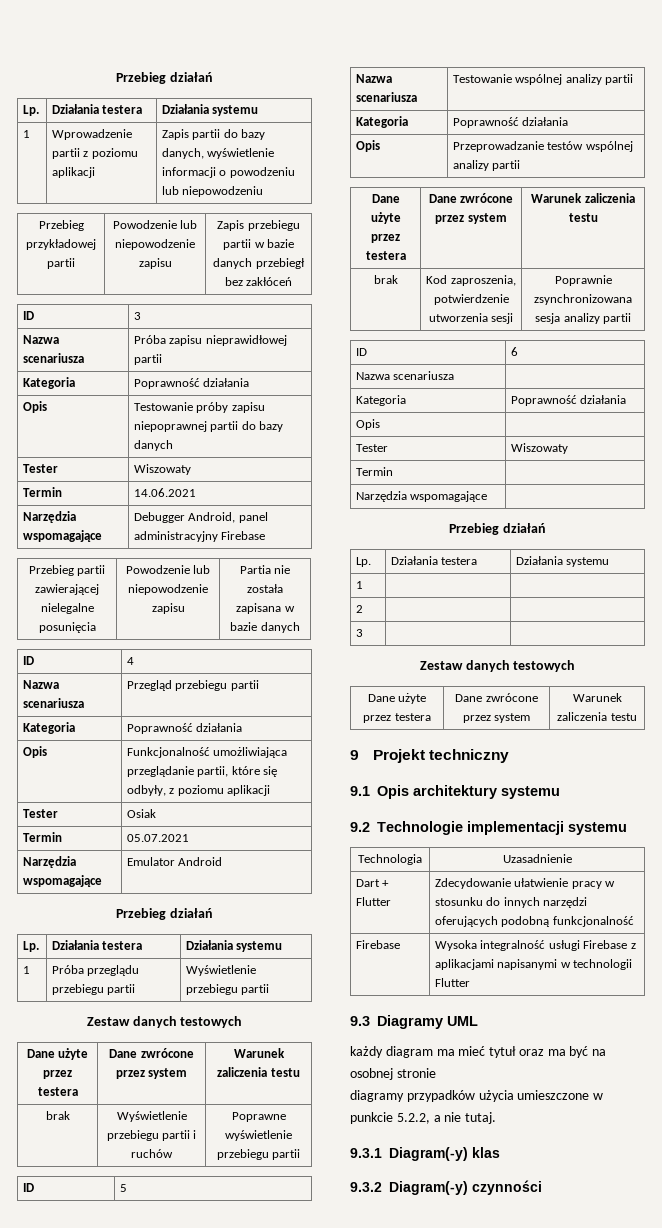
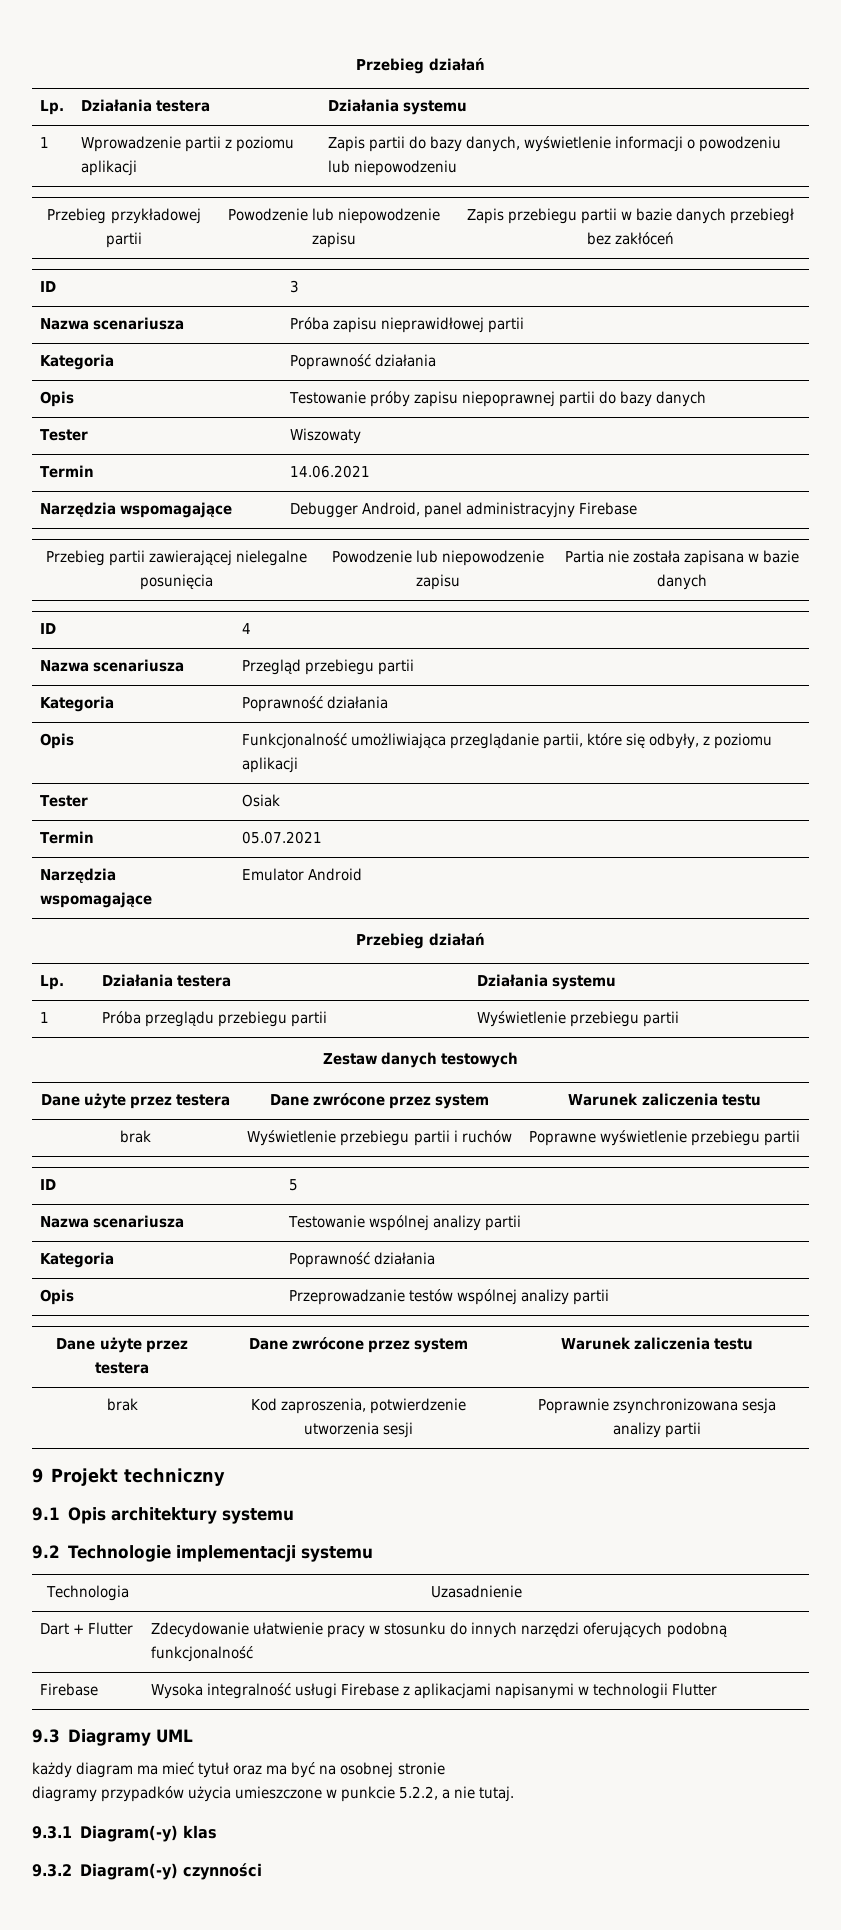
- ID | 6
- Nazwa scenariusza |
- Kategoria | Poprawność działania
- Opis |
- Tester | Wiszowaty
- Termin |
- Narzędzia wspomagające |
- Przebieg działań
- Lp. | Działania testera | Działania systemu
- 1 | |
- 2 | |
- 3 | |
- Zestaw danych testowych
- Dane użyte przez testera | Dane zwrócone przez system | Warunek zaliczenia testu

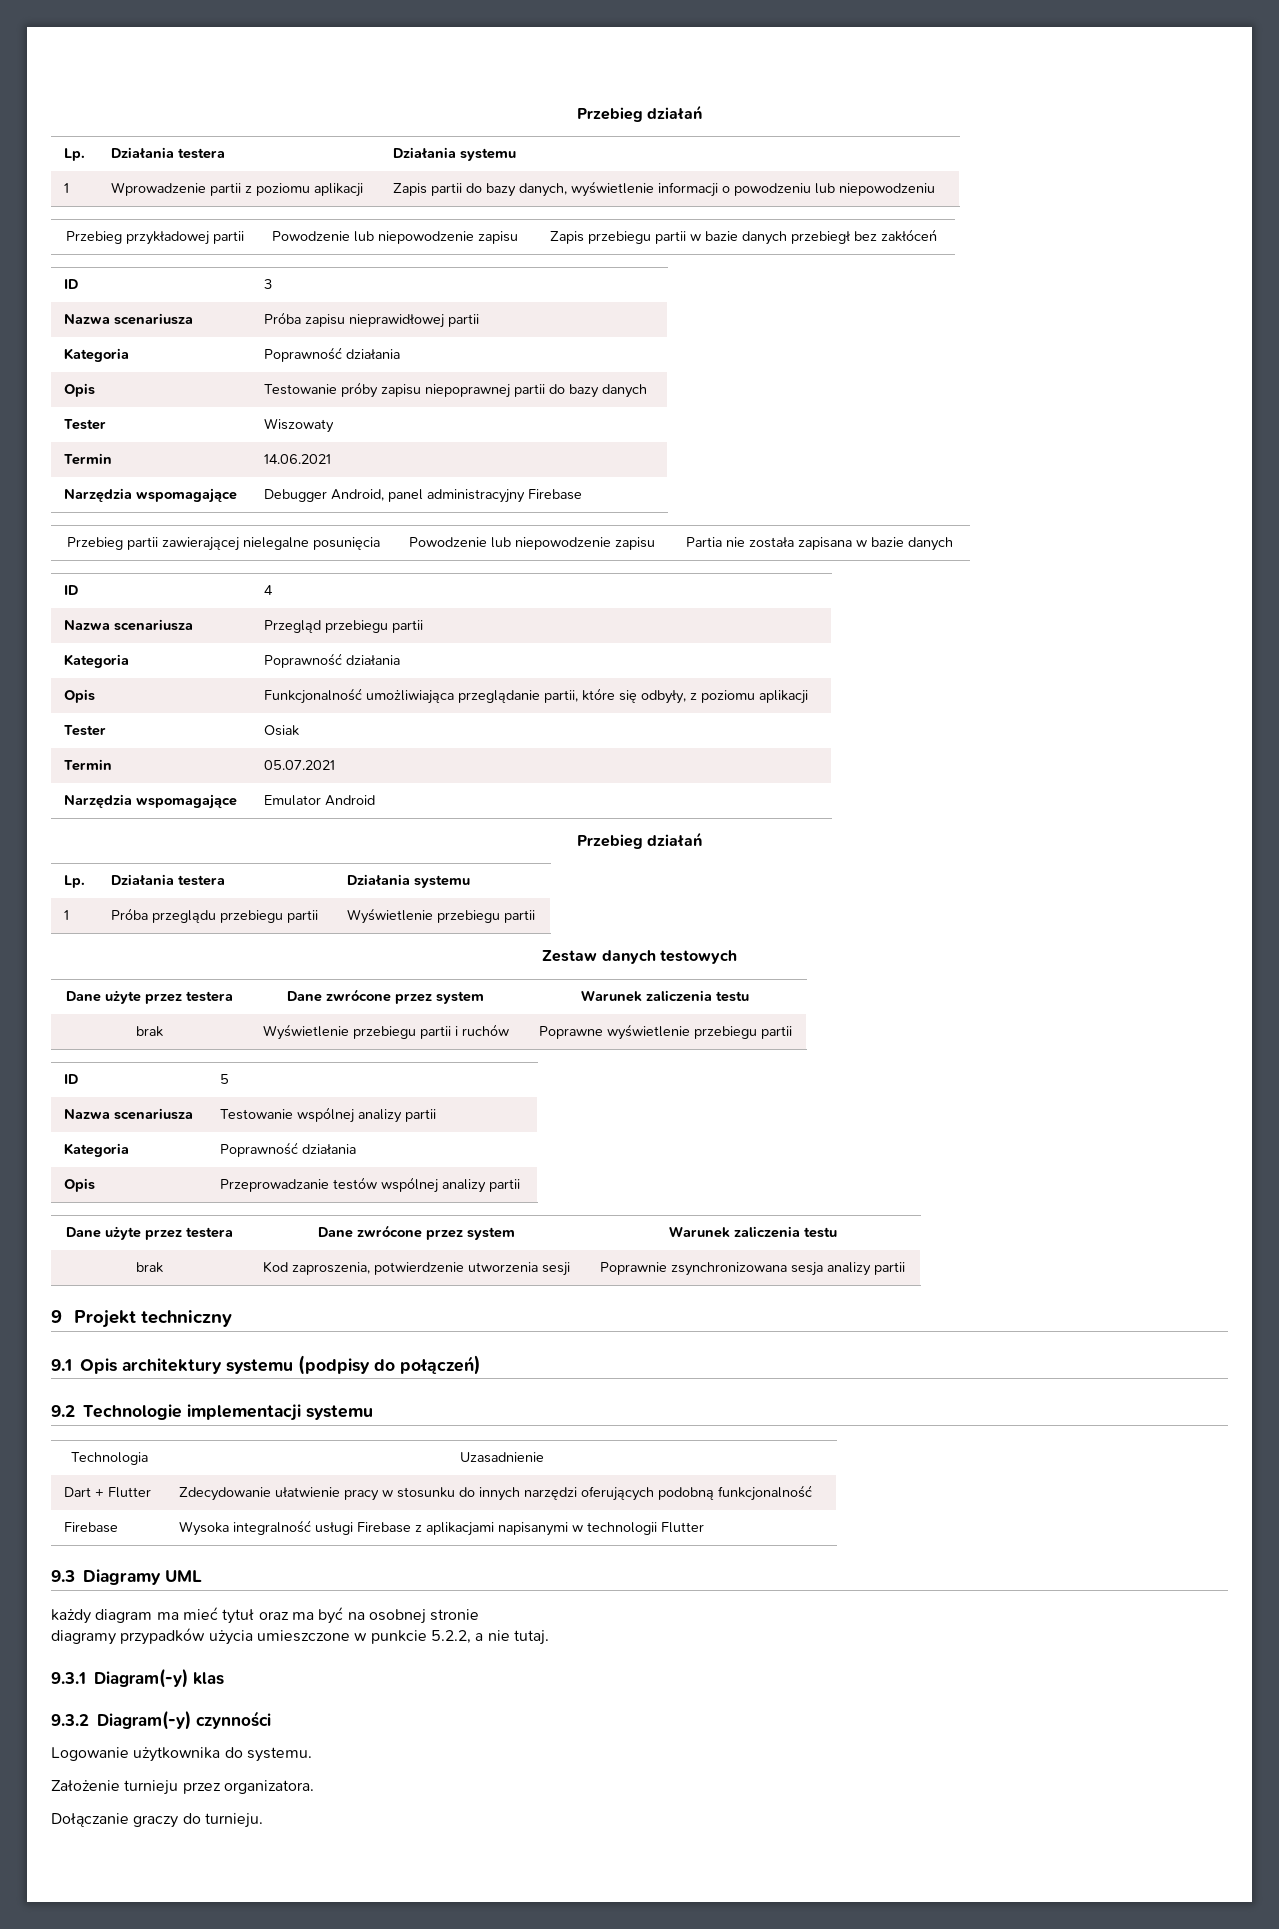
- 9.1 Opis architektury systemu
+ 9.1 Opis architektury systemu (podpisy do połączeń)
+ Logowanie użytkownika do systemu.
+ Założenie turnieju przez organizatora.
+ Dołączanie graczy do turnieju.

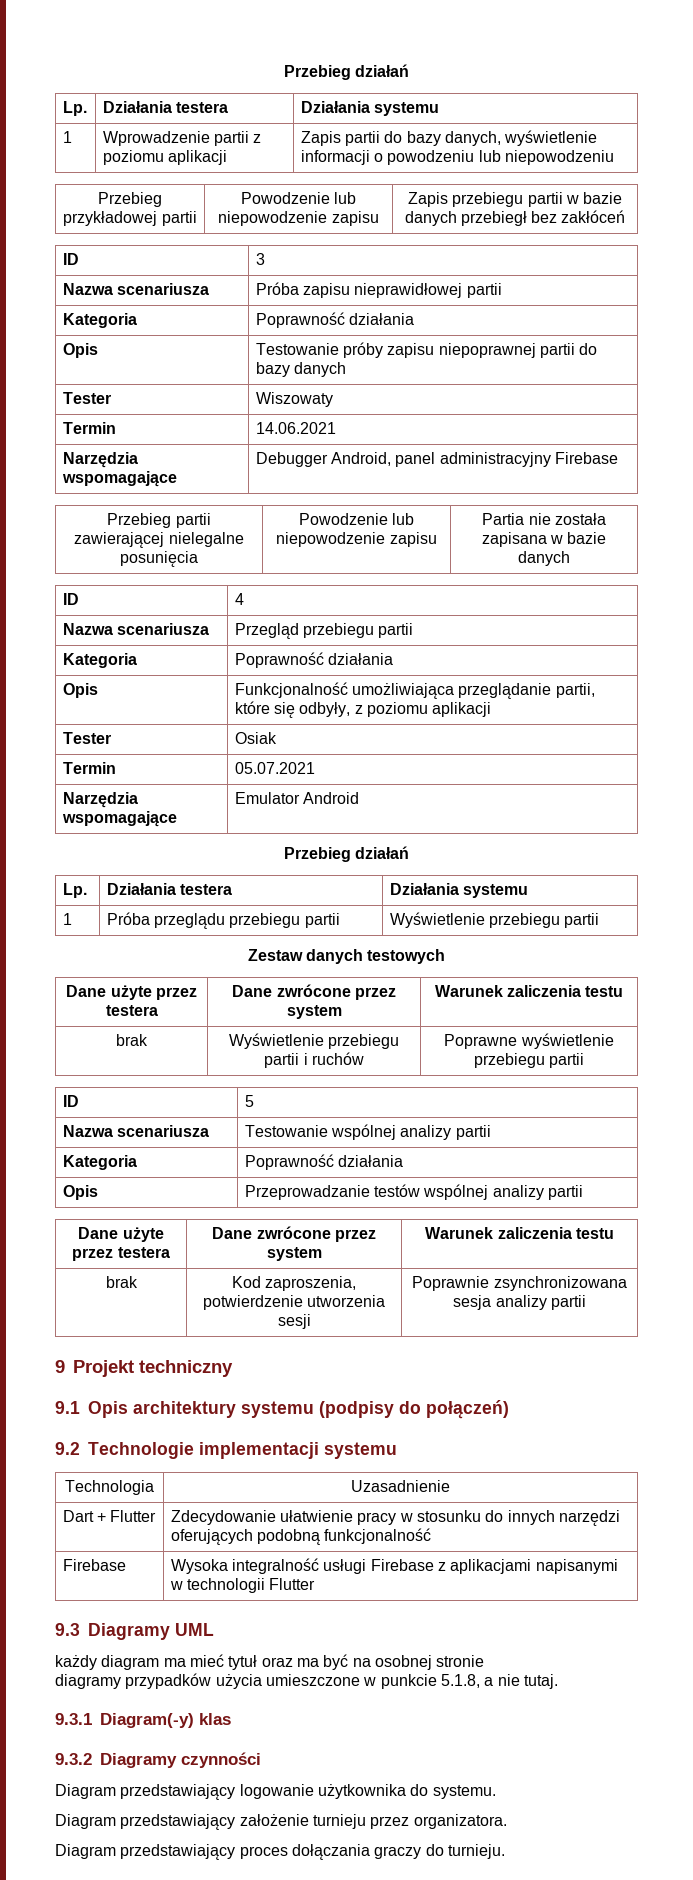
- diagramy przypadków użycia umieszczone w punkcie 5.2.2, a nie tutaj.
+ diagramy przypadków użycia umieszczone w punkcie 5.1.8, a nie tutaj.
- 9.3.2 Diagram(-y) czynności
+ 9.3.2 Diagramy czynności
- Logowanie użytkownika do systemu.
+ Diagram przedstawiający logowanie użytkownika do systemu.
- Założenie turnieju przez organizatora.
+ Diagram przedstawiający założenie turnieju przez organizatora.
- Dołączanie graczy do turnieju.
+ Diagram przedstawiający proces dołączania graczy do turnieju.

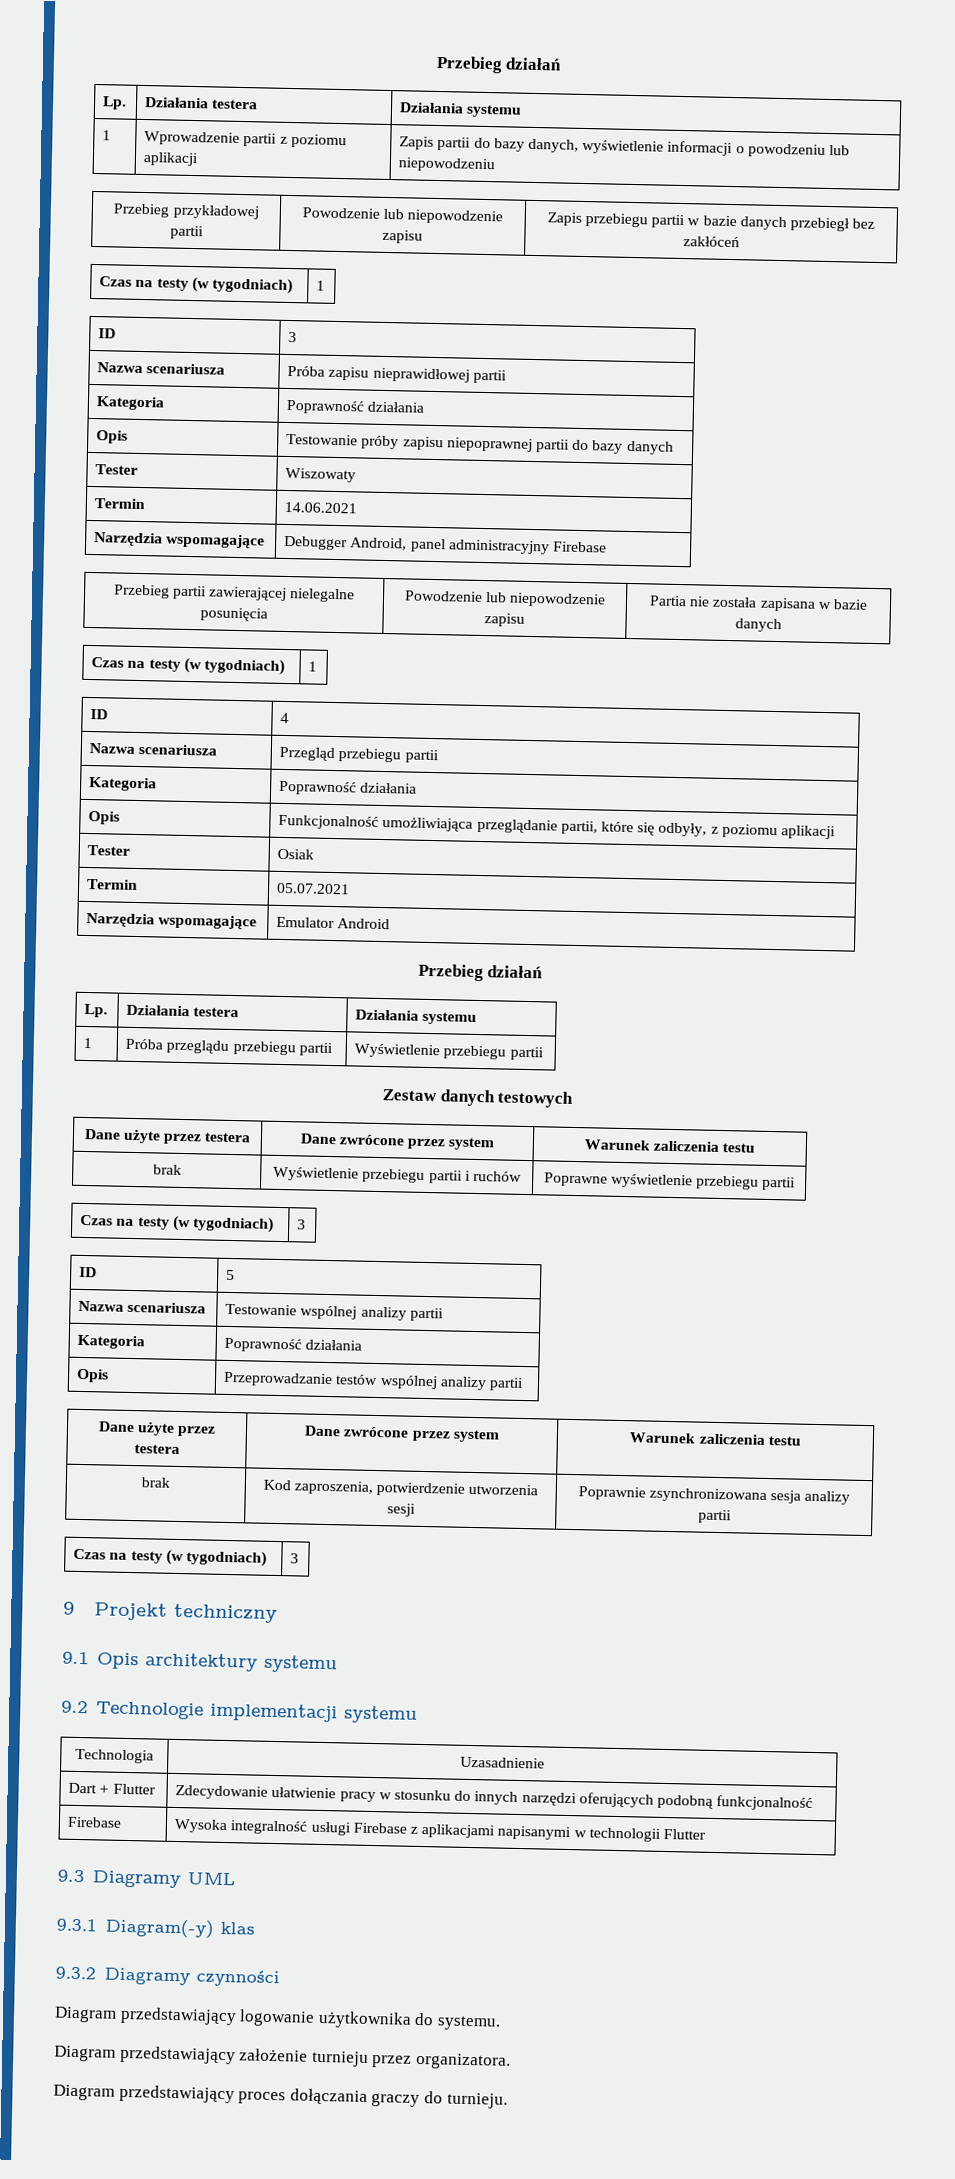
  Przebieg przykładowej partii | Powodzenie lub niepowodzenie zapisu | Zapis przebiegu partii w bazie danych przebiegł bez zakłóceń
+ Czas na testy (w tygodniach) | 1
  Przebieg partii zawierającej nielegalne posunięcia | Powodzenie lub niepowodzenie zapisu | Partia nie została zapisana w bazie danych
+ Czas na testy (w tygodniach) | 1
  brak | Wyświetlenie przebiegu partii i ruchów | Poprawne wyświetlenie przebiegu partii
+ Czas na testy (w tygodniach) | 3
  brak | Kod zaproszenia, potwierdzenie utworzenia sesji | Poprawnie zsynchronizowana sesja analizy partii
+ Czas na testy (w tygodniach) | 3
- 9.1 Opis architektury systemu (podpisy do połączeń)
+ 9.1 Opis architektury systemu
- każdy diagram ma mieć tytuł oraz ma być na osobnej stronie
- diagramy przypadków użycia umieszczone w punkcie 5.1.8, a nie tutaj.

